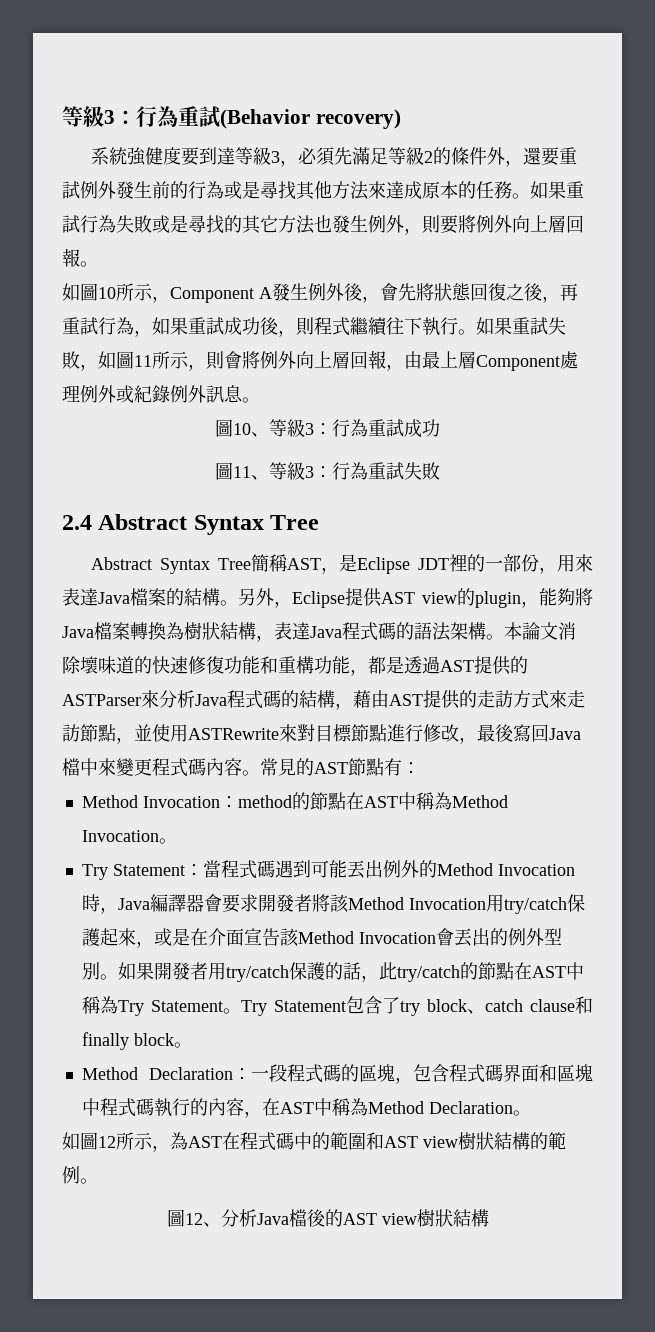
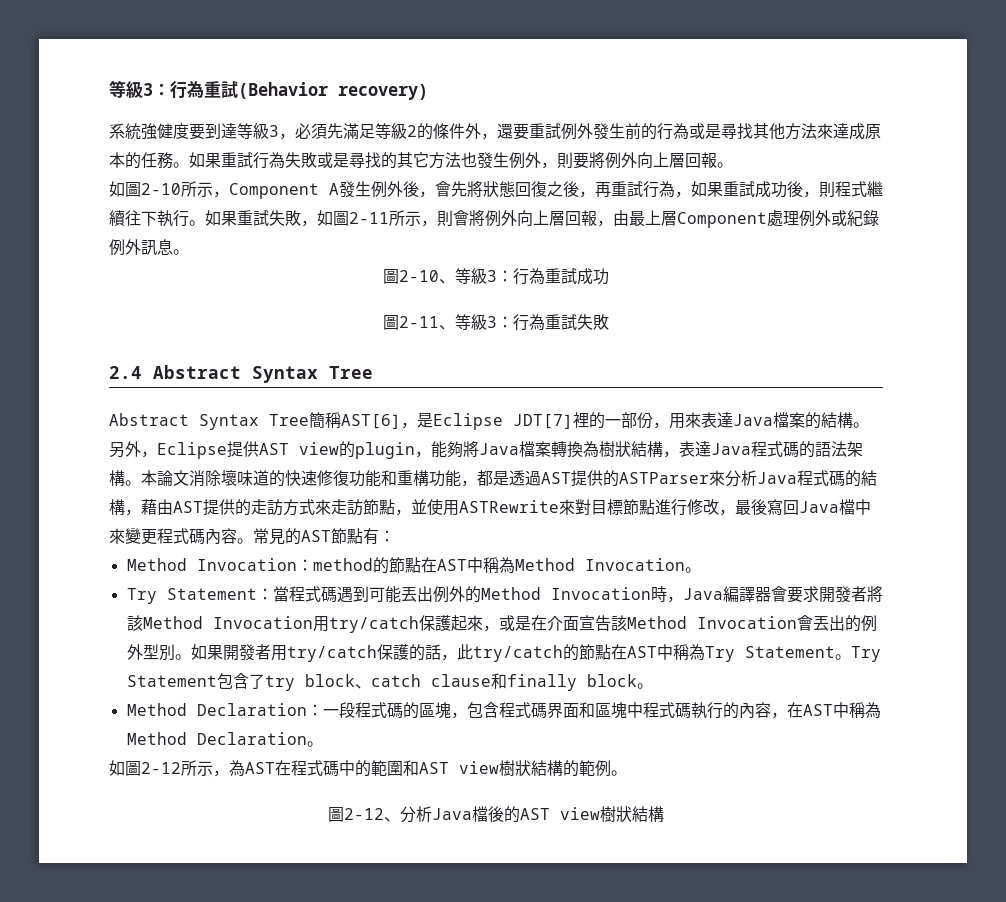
- 如圖10所示，Component A發生例外後，會先將狀態回復之後，再重試行為，如果重試成功後，則程式繼續往下執行。
+ 如圖2-10所示，Component A發生例外後，會先將狀態回復之後，再重試行為，如果重試成功後，則程式繼續往下執行。
- 如果重試失敗，如圖11所示，則會將例外向上層回報，由最上層Component處理例外或紀錄例外訊息。
+ 如果重試失敗，如圖2-11所示，則會將例外向上層回報，由最上層Component處理例外或紀錄例外訊息。
- 圖10、等級3：行為重試成功
+ 圖2-10、等級3：行為重試成功
- 圖11、等級3：行為重試失敗
+ 圖2-11、等級3：行為重試失敗
- Abstract Syntax Tree簡稱AST，是Eclipse JDT裡的一部份，用來表達Java檔案的結構。
+ Abstract Syntax Tree簡稱AST[6]，是Eclipse JDT[7]裡的一部份，用來表達Java檔案的結構。
- 如圖12所示，為AST在程式碼中的範圍和AST view樹狀結構的範例。
+ 如圖2-12所示，為AST在程式碼中的範圍和AST view樹狀結構的範例。
- 圖12、分析Java檔後的AST view樹狀結構
+ 圖2-12、分析Java檔後的AST view樹狀結構

